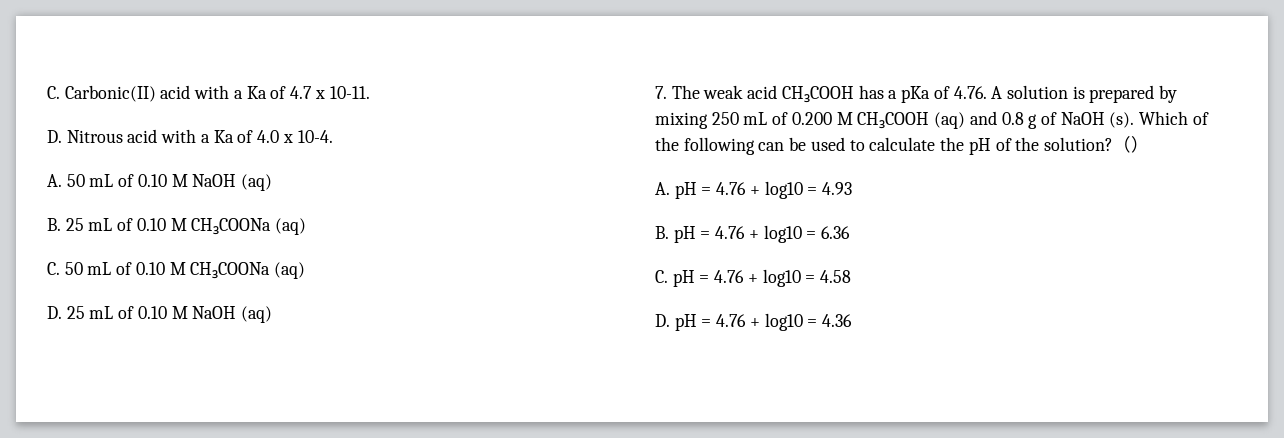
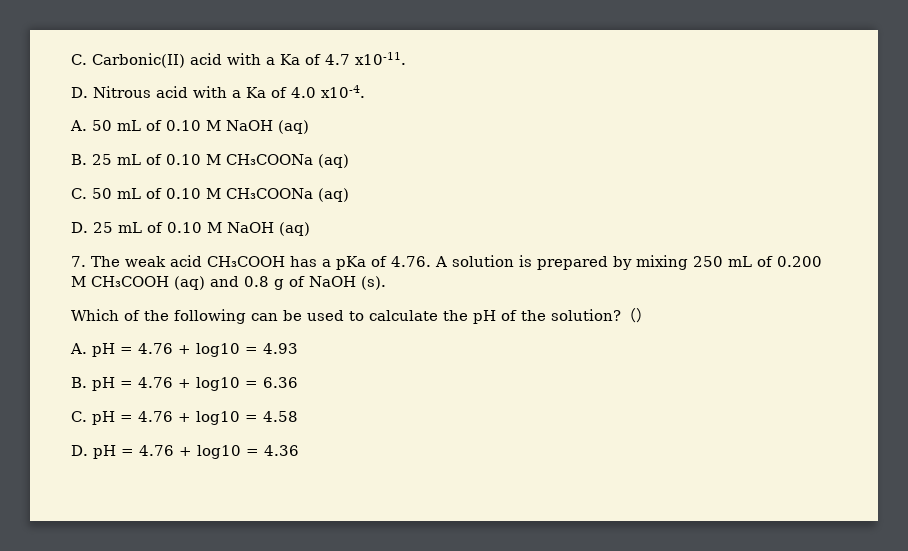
- C. Carbonic(II) acid with a Ka of 4.7 x 10-11.
+ C. Carbonic(II) acid with a Ka of 4.7 x10-11.
- D. Nitrous acid with a Ka of 4.0 x 10-4.
+ D. Nitrous acid with a Ka of 4.0 x10-4.
- 7. The weak acid CH₃COOH has a pKa of 4.76. A solution is prepared by mixing 250 mL of 0.200 M CH₃COOH (aq) and 0.8 g of NaOH (s). Which of the following can be used to calculate the pH of the solution?
+ 7. The weak acid CH₃COOH has a pKa of 4.76. A solution is prepared by mixing 250 mL of 0.200 M CH₃COOH (aq) and 0.8 g of NaOH (s).
+ Which of the following can be used to calculate the pH of the solution?

